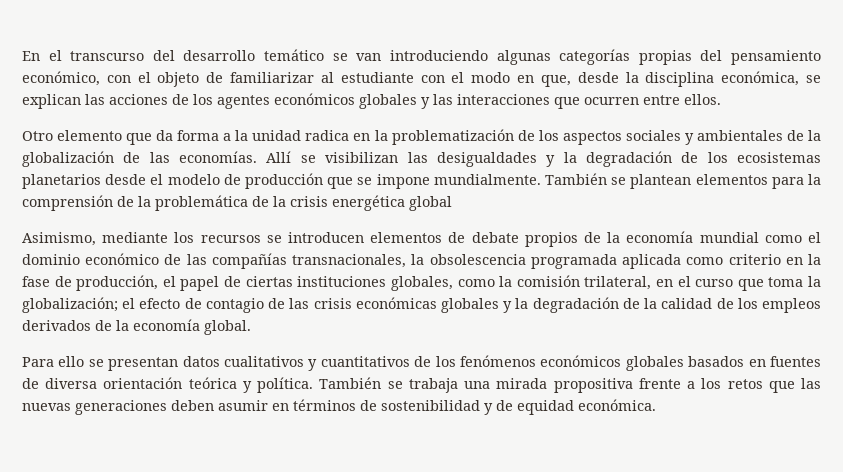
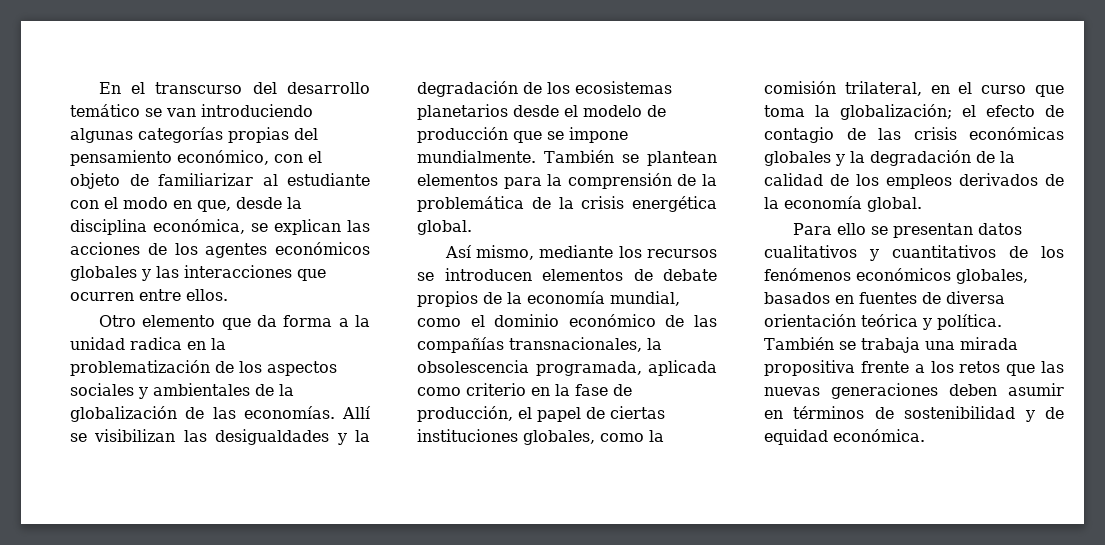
- También se plantean elementos para la comprensión de la problemática de la crisis energética global
- Asimismo, mediante los recursos se introducen elementos de debate propios de la economía mundial como el dominio económico de las compañías transnacionales, la obsolescencia programada aplicada como criterio en la fase de producción, el papel de ciertas instituciones globales, como la comisión trilateral, en el curso que toma la globalización;
+ También se plantean elementos para la comprensión de la problemática de la crisis energética global.
+ Así mismo, mediante los recursos se introducen elementos de debate propios de la economía mundial, como el dominio económico de las compañías transnacionales, la obsolescencia programada, aplicada como criterio en la fase de producción, el papel de ciertas instituciones globales, como la comisión trilateral, en el curso que toma la globalización;
- Para ello se presentan datos cualitativos y cuantitativos de los fenómenos económicos globales basados en fuentes de diversa orientación teórica y política.
+ Para ello se presentan datos cualitativos y cuantitativos de los fenómenos económicos globales, basados en fuentes de diversa orientación teórica y política.

